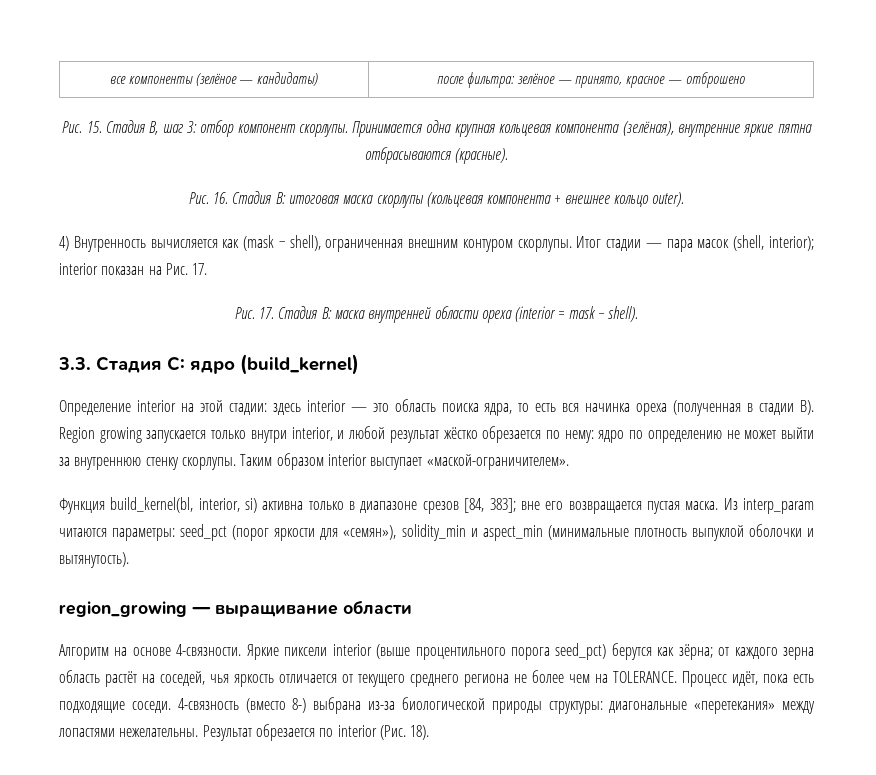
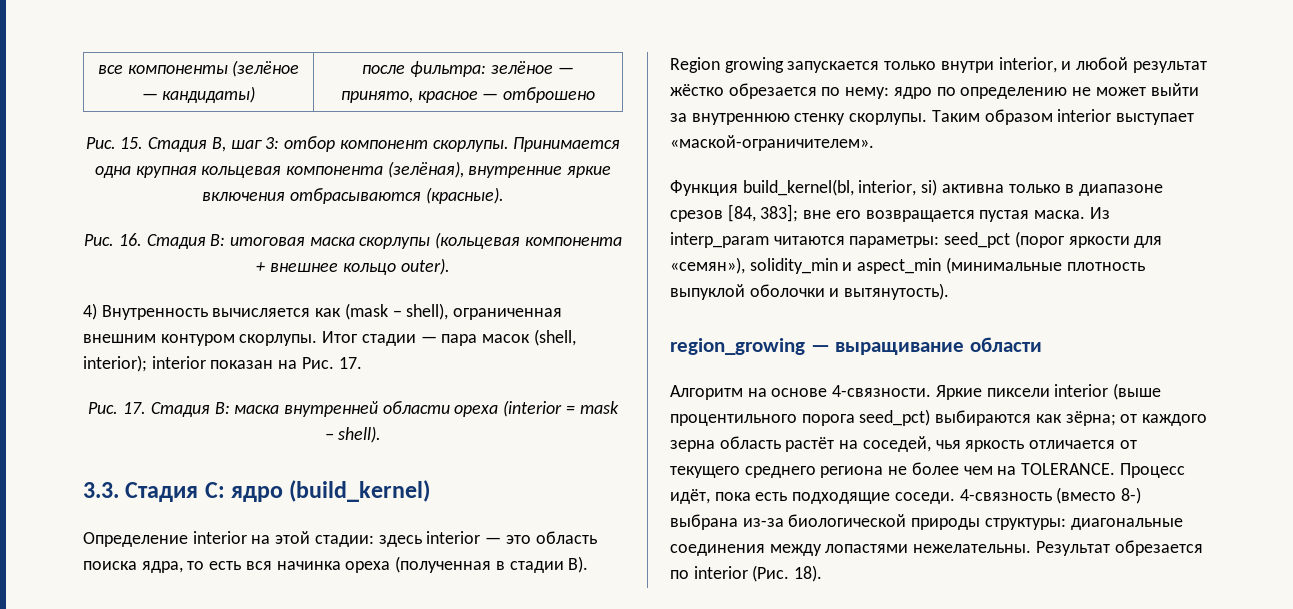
- Принимается одна крупная кольцевая компонента (зелёная), внутренние яркие пятна отбрасываются (красные).
+ Принимается одна крупная кольцевая компонента (зелёная), внутренние яркие включения отбрасываются (красные).
- Яркие пиксели interior (выше процентильного порога seed_pct) берутся как зёрна; от каждого зерна область растёт на соседей, чья яркость отличается от текущего среднего региона не более чем на TOLERANCE.
+ Яркие пиксели interior (выше процентильного порога seed_pct) выбираются как зёрна; от каждого зерна область растёт на соседей, чья яркость отличается от текущего среднего региона не более чем на TOLERANCE.
- 4-связность (вместо 8-) выбрана из-за биологической природы структуры: диагональные «перетекания» между лопастями нежелательны.
+ 4-связность (вместо 8-) выбрана из-за биологической природы структуры: диагональные соединения между лопастями нежелательны.

